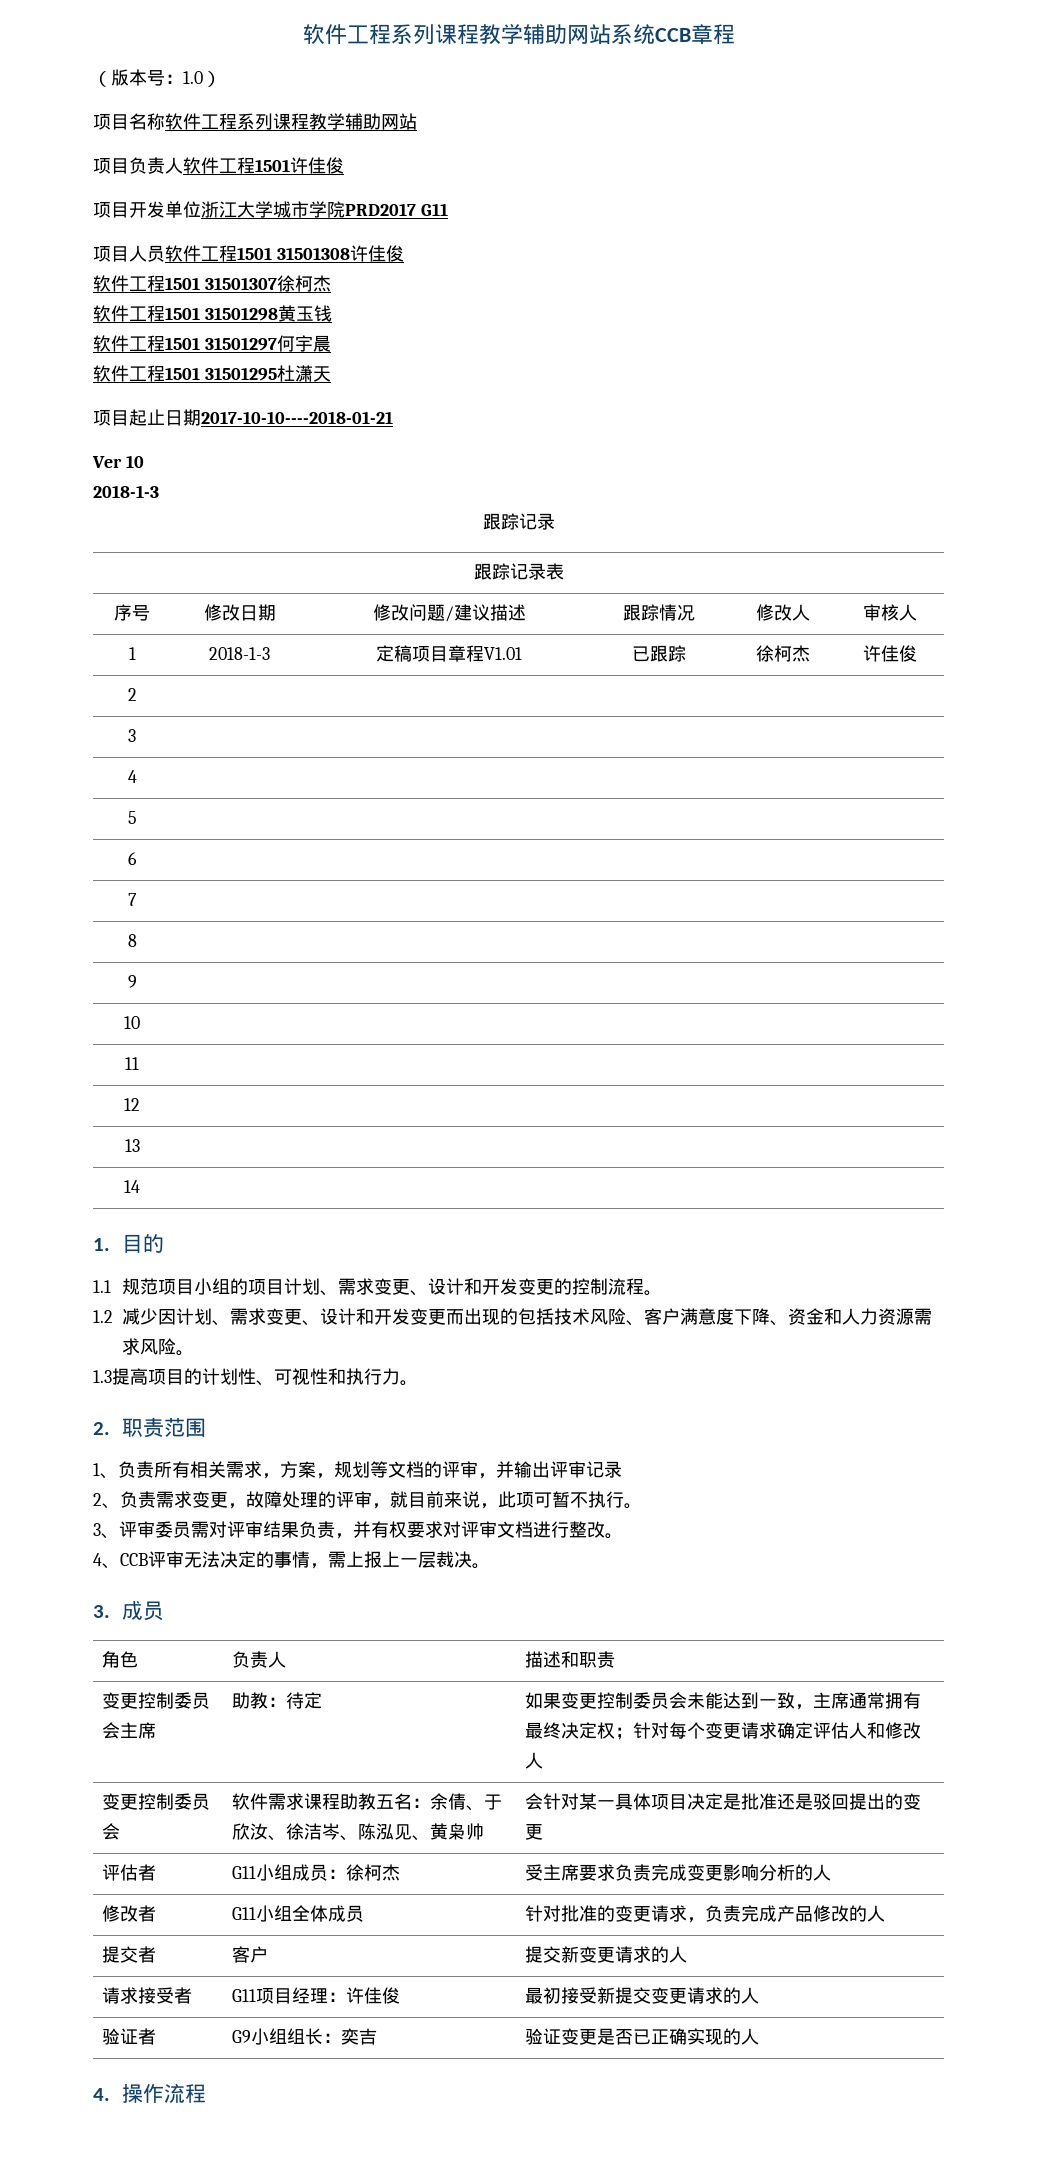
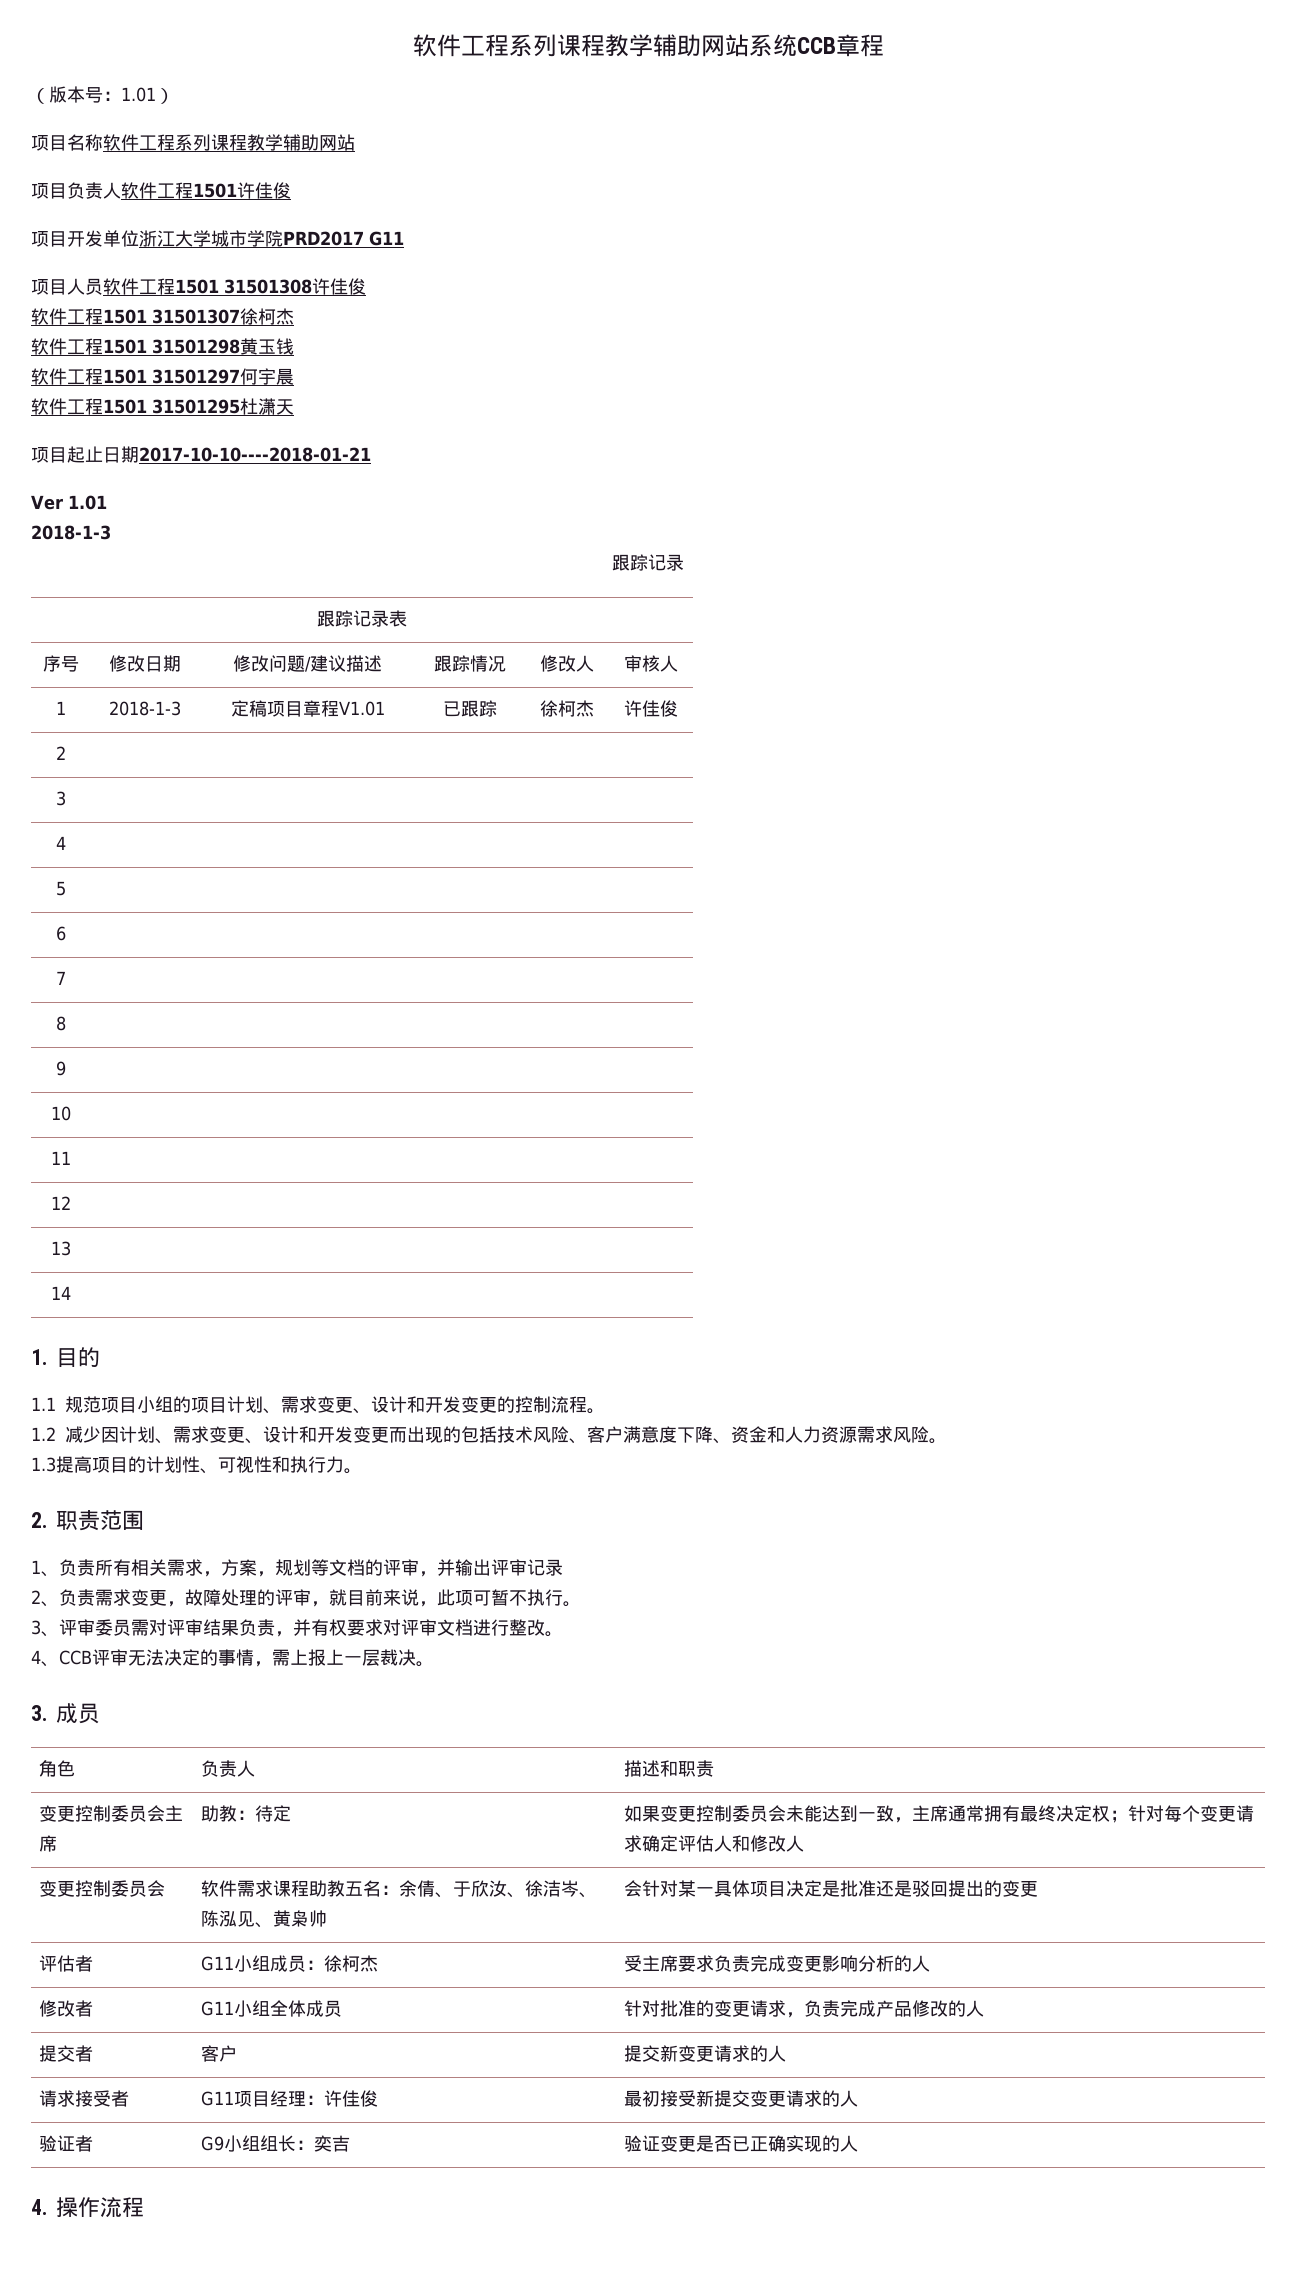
- （版本号：1.0）
+ （版本号：1.01）
- Ver 10
+ Ver 1.01

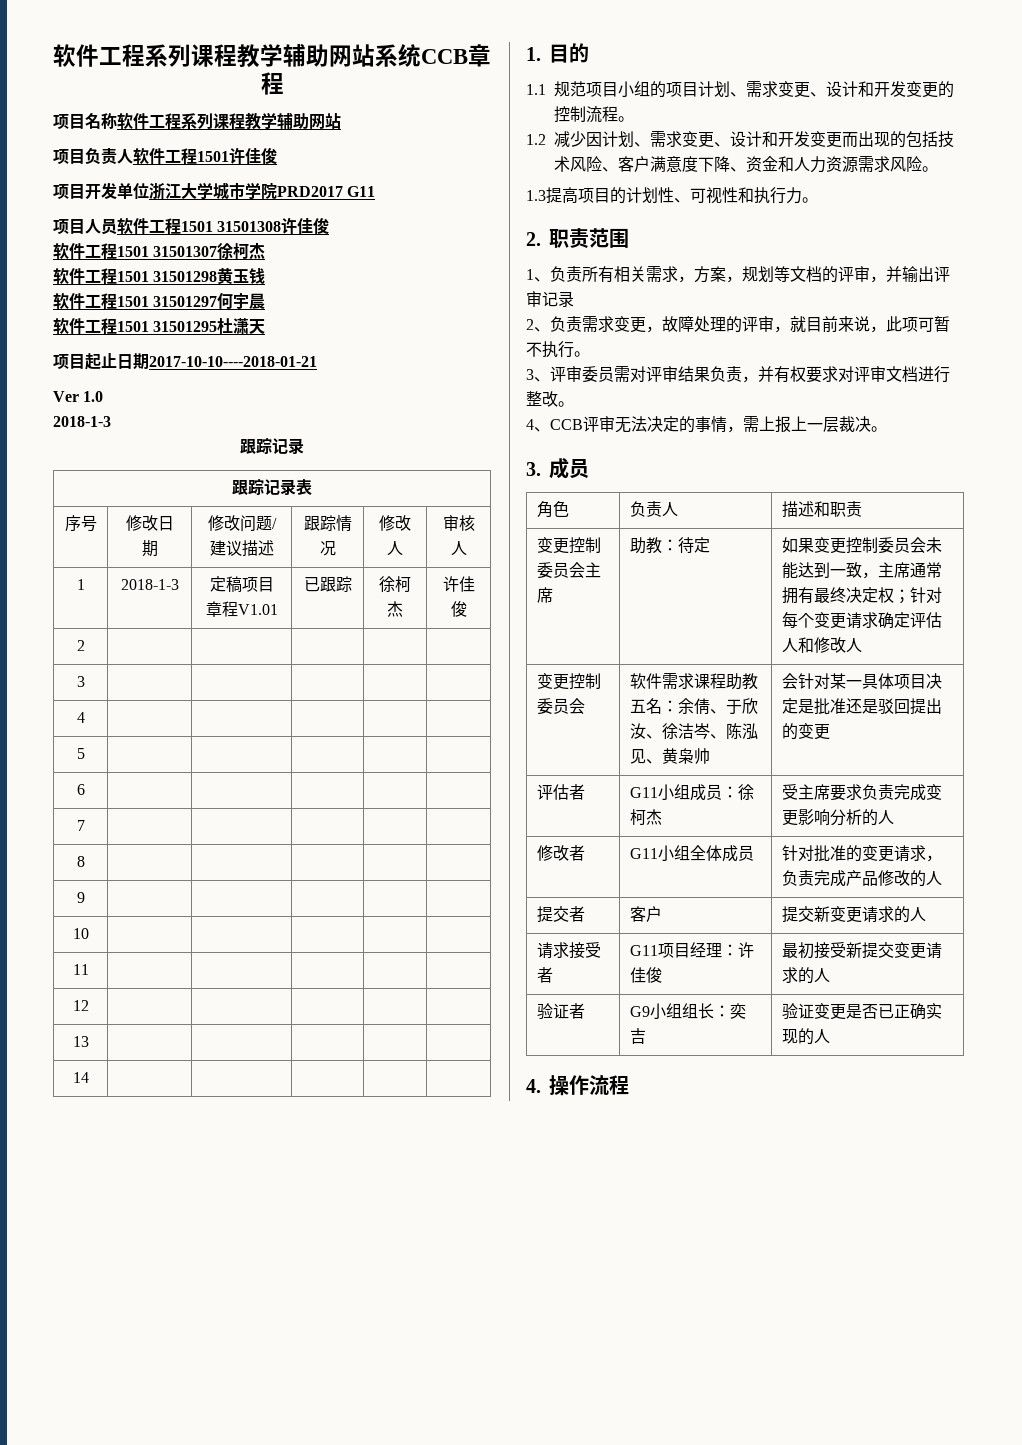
- （版本号：1.01）
- Ver 1.01
+ Ver 1.0

